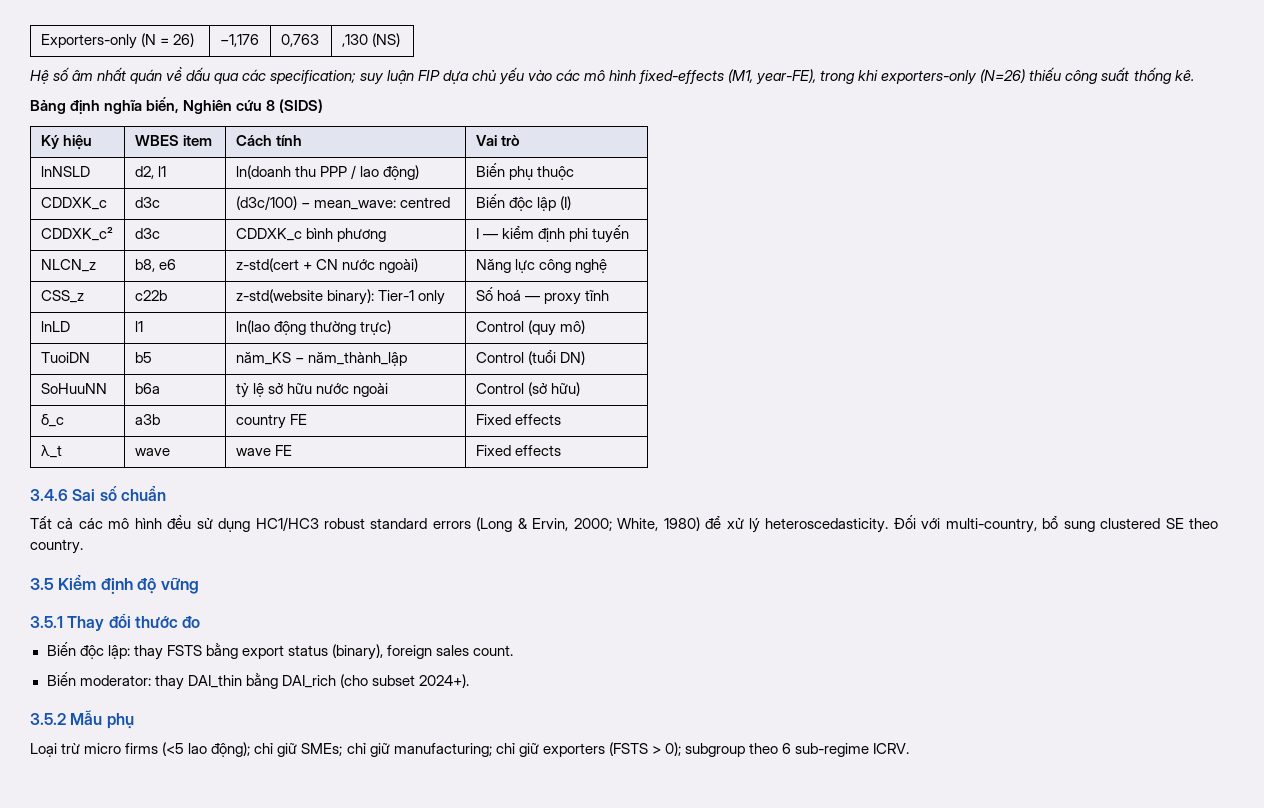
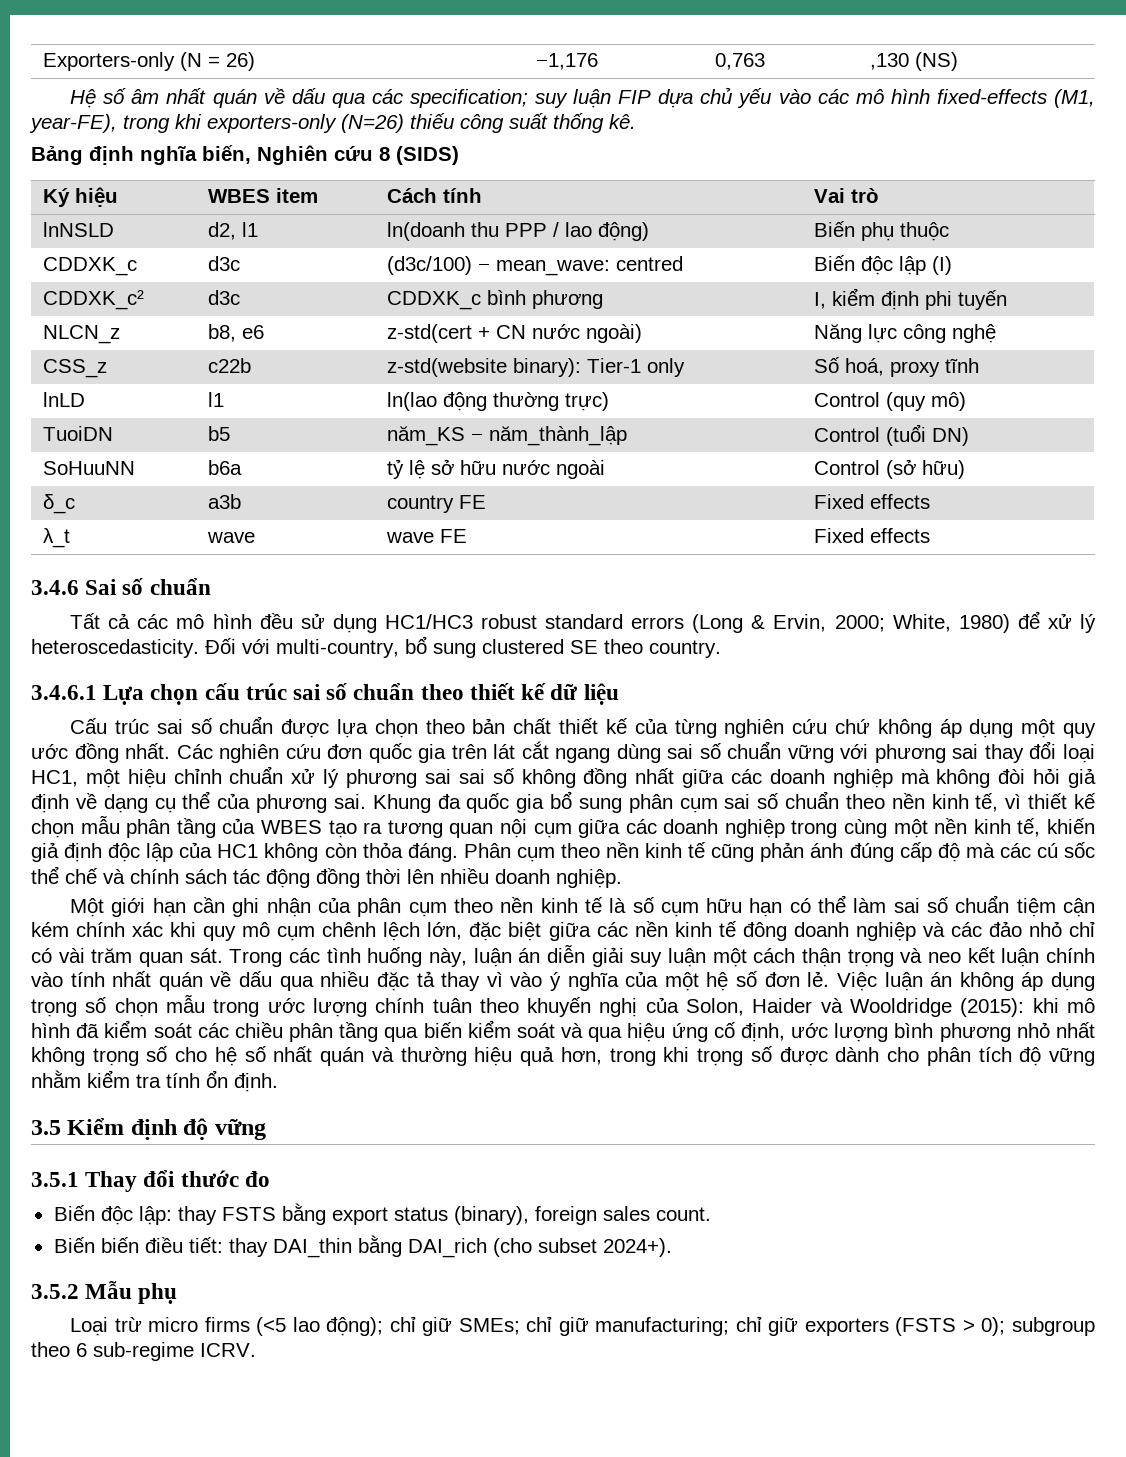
- CDDXK_c² | d3c | CDDXK_c bình phương | I — kiểm định phi tuyến
+ CDDXK_c² | d3c | CDDXK_c bình phương | I, kiểm định phi tuyến
- CSS_z | c22b | z-std(website binary): Tier-1 only | Số hoá — proxy tĩnh
+ CSS_z | c22b | z-std(website binary): Tier-1 only | Số hoá, proxy tĩnh
+ 3.4.6.1 Lựa chọn cấu trúc sai số chuẩn theo thiết kế dữ liệu
+ Cấu trúc sai số chuẩn được lựa chọn theo bản chất thiết kế của từng nghiên cứu chứ không áp dụng một quy ước đồng nhất. Các nghiên cứu đơn quốc gia trên lát cắt ngang dùng sai số chuẩn vững với phương sai thay đổi loại HC1, một hiệu chỉnh chuẩn xử lý phương sai sai số không đồng nhất giữa các doanh nghiệp mà không đòi hỏi giả định về dạng cụ thể của phương sai. Khung đa quốc gia bổ sung phân cụm sai số chuẩn theo nền kinh tế, vì thiết kế chọn mẫu phân tầng của WBES tạo ra tương quan nội cụm giữa các doanh nghiệp trong cùng một nền kinh tế, khiến giả định độc lập của HC1 không còn thỏa đáng. Phân cụm theo nền kinh tế cũng phản ánh đúng cấp độ mà các cú sốc thể chế và chính sách tác động đồng thời lên nhiều doanh nghiệp.
+ Một giới hạn cần ghi nhận của phân cụm theo nền kinh tế là số cụm hữu hạn có thể làm sai số chuẩn tiệm cận kém chính xác khi quy mô cụm chênh lệch lớn, đặc biệt giữa các nền kinh tế đông doanh nghiệp và các đảo nhỏ chỉ có vài trăm quan sát. Trong các tình huống này, luận án diễn giải suy luận một cách thận trọng và neo kết luận chính vào tính nhất quán về dấu qua nhiều đặc tả thay vì vào ý nghĩa của một hệ số đơn lẻ. Việc luận án không áp dụng trọng số chọn mẫu trong ước lượng chính tuân theo khuyến nghị của Solon, Haider và Wooldridge (2015): khi mô hình đã kiểm soát các chiều phân tầng qua biến kiểm soát và qua hiệu ứng cố định, ước lượng bình phương nhỏ nhất không trọng số cho hệ số nhất quán và thường hiệu quả hơn, trong khi trọng số được dành cho phân tích độ vững nhằm kiểm tra tính ổn định.
- Biến moderator: thay DAI_thin bằng DAI_rich (cho subset 2024+).
+ Biến biến điều tiết: thay DAI_thin bằng DAI_rich (cho subset 2024+).

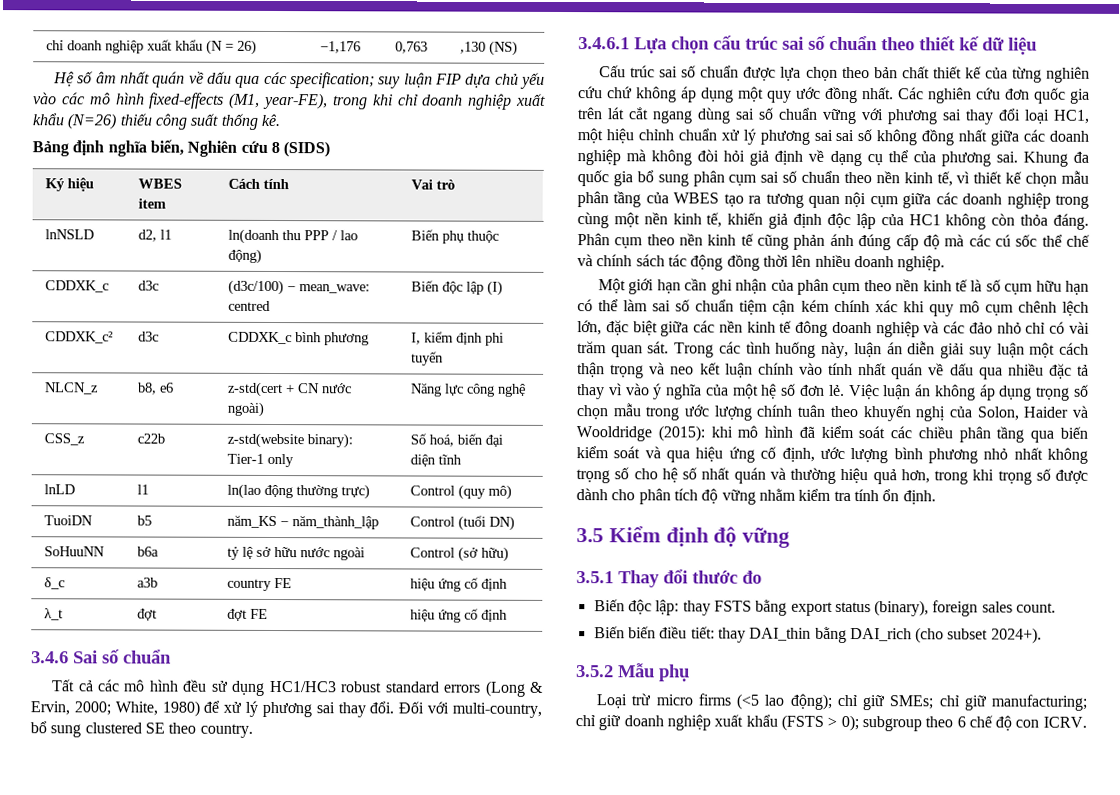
- Exporters-only (N = 26) | −1,176 | 0,763 | ,130 (NS)
+ chỉ doanh nghiệp xuất khẩu (N = 26) | −1,176 | 0,763 | ,130 (NS)
- Hệ số âm nhất quán về dấu qua các specification; suy luận FIP dựa chủ yếu vào các mô hình fixed-effects (M1, year-FE), trong khi exporters-only (N=26) thiếu công suất thống kê.
+ Hệ số âm nhất quán về dấu qua các specification; suy luận FIP dựa chủ yếu vào các mô hình fixed-effects (M1, year-FE), trong khi chỉ doanh nghiệp xuất khẩu (N=26) thiếu công suất thống kê.
- CSS_z | c22b | z-std(website binary): Tier-1 only | Số hoá, proxy tĩnh
+ CSS_z | c22b | z-std(website binary): Tier-1 only | Số hoá, biến đại diện tĩnh
- δ_c | a3b | country FE | Fixed effects
+ δ_c | a3b | country FE | hiệu ứng cố định
- λ_t | wave | wave FE | Fixed effects
+ λ_t | đợt | đợt FE | hiệu ứng cố định
- Tất cả các mô hình đều sử dụng HC1/HC3 robust standard errors (Long & Ervin, 2000; White, 1980) để xử lý heteroscedasticity.
+ Tất cả các mô hình đều sử dụng HC1/HC3 robust standard errors (Long & Ervin, 2000; White, 1980) để xử lý phương sai thay đổi.
- Loại trừ micro firms (<5 lao động); chỉ giữ SMEs; chỉ giữ manufacturing; chỉ giữ exporters (FSTS > 0); subgroup theo 6 sub-regime ICRV.
+ Loại trừ micro firms (<5 lao động); chỉ giữ SMEs; chỉ giữ manufacturing; chỉ giữ doanh nghiệp xuất khẩu (FSTS > 0); subgroup theo 6 chế độ con ICRV.

